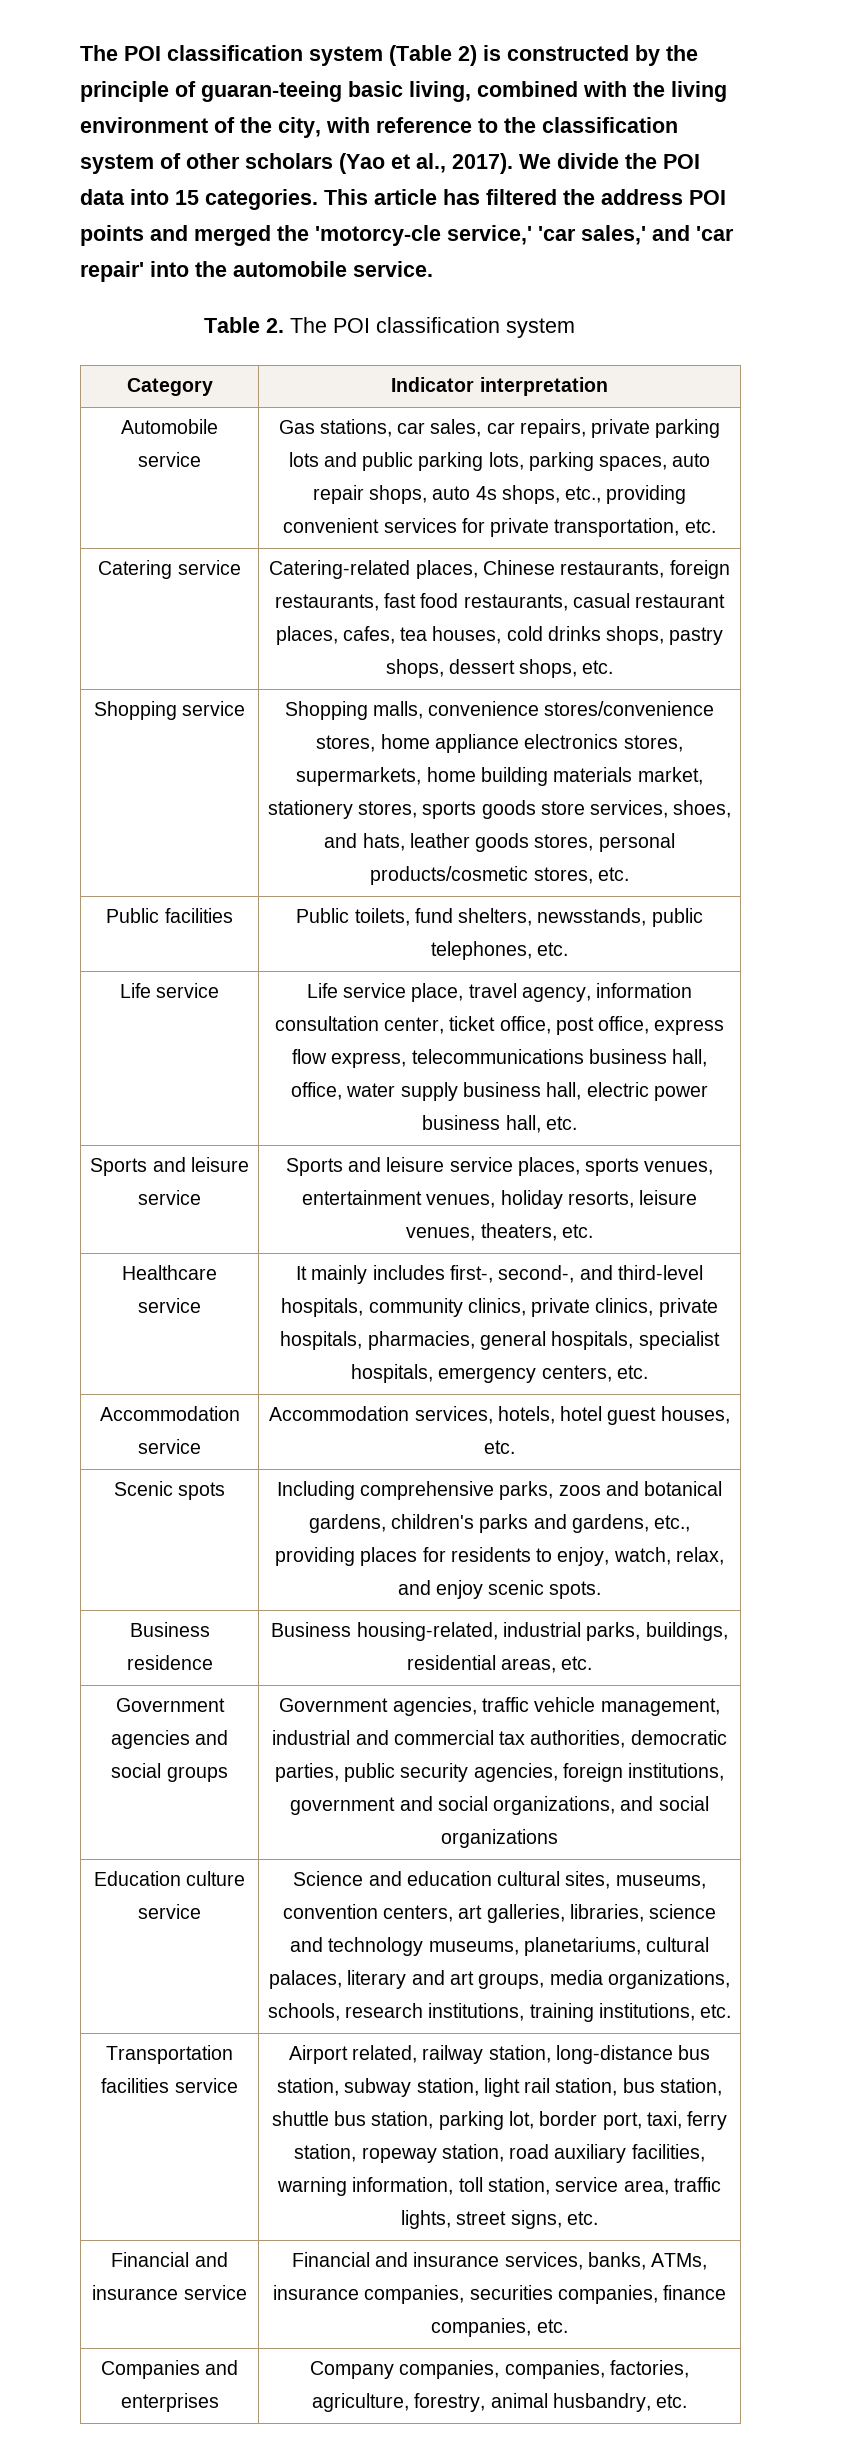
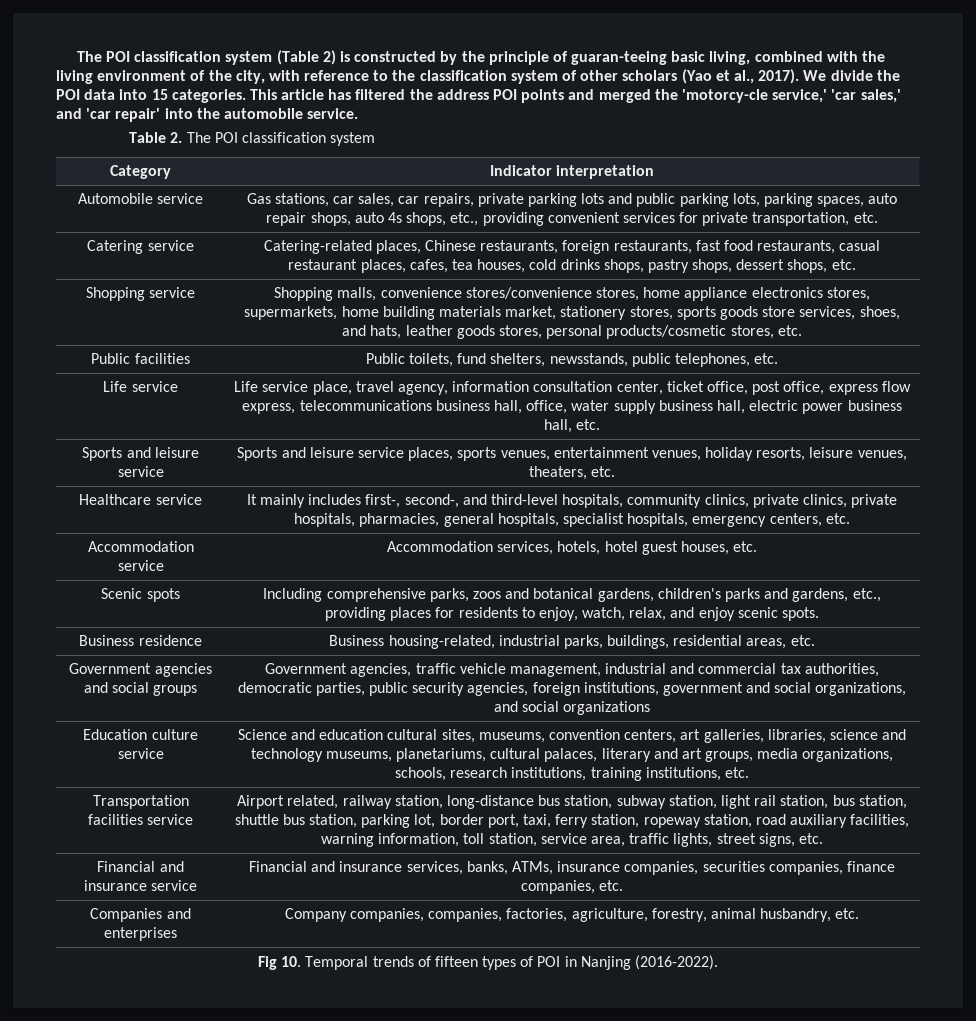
+ Fig 10. Temporal trends of fifteen types of POI in Nanjing (2016-2022).

